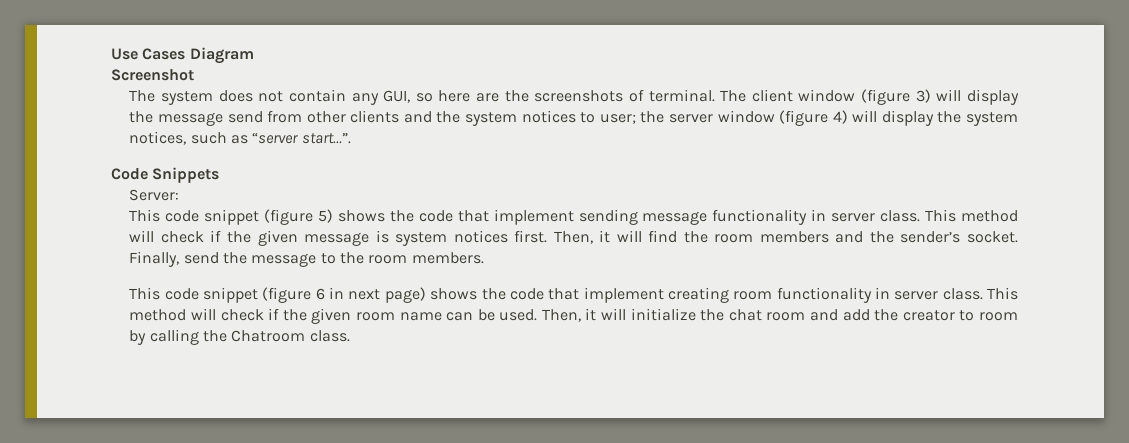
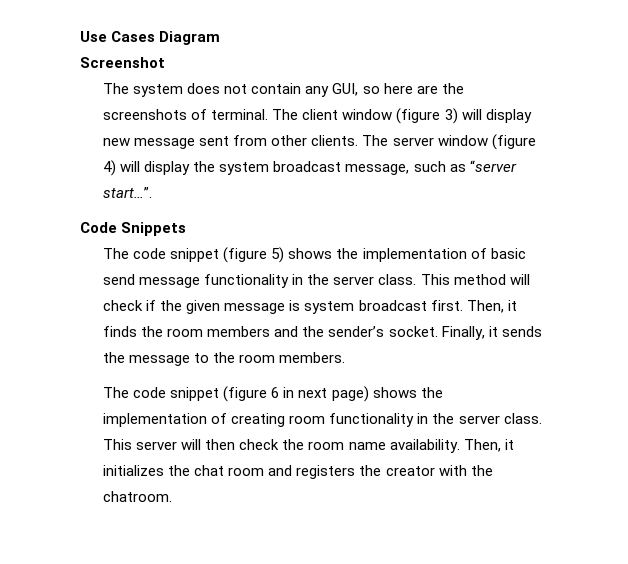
- The client window (figure 3) will display the message send from other clients and the system notices to user; the server window (figure 4) will display the system notices, such as “server start…”.
+ The client window (figure 3) will display new message sent from other clients. The server window (figure 4) will display the system broadcast message, such as “server start…”.
- Server:
- This code snippet (figure 5) shows the code that implement sending message functionality in server class.
+ The code snippet (figure 5) shows the implementation of basic send message functionality in the server class.
- This method will check if the given message is system notices first.
+ This method will check if the given message is system broadcast first.
- Then, it will find the room members and the sender’s socket.
+ Then, it finds the room members and the sender’s socket.
- Finally, send the message to the room members.
+ Finally, it sends the message to the room members.
- This code snippet (figure 6 in next page) shows the code that implement creating room functionality in server class. This method will check if the given room name can be used. Then, it will initialize the chat room and add the creator to room by calling the Chatroom class.
+ The code snippet (figure 6 in next page) shows the implementation of creating room functionality in the server class. This server will then check the room name availability. Then, it initializes the chat room and registers the creator with the chatroom.

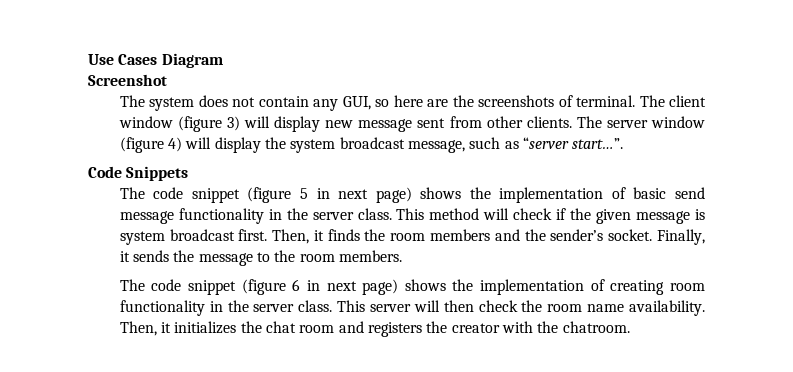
- The code snippet (figure 5) shows the implementation of basic send message functionality in the server class.
+ The code snippet (figure 5 in next page) shows the implementation of basic send message functionality in the server class.

